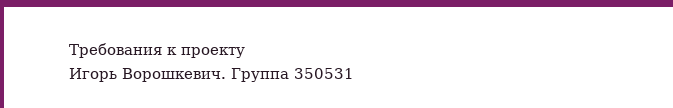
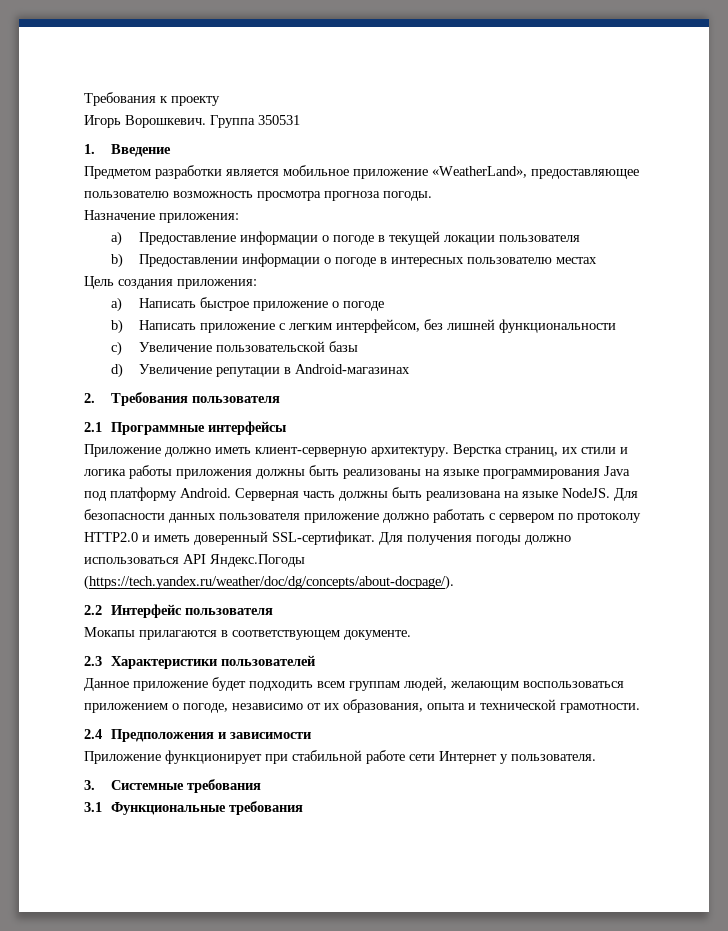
+ 1. Введение
+ Предметом разработки является мобильное приложение «WeatherLand», предоставляющее пользователю возможность просмотра прогноза погоды.
+ Назначение приложения:
+ a) Предоставление информации о погоде в текущей локации пользователя
+ b) Предоставлении информации о погоде в интересных пользователю местах
+ Цель создания приложения:
+ a) Написать быстрое приложение о погоде
+ b) Написать приложение с легким интерфейсом, без лишней функциональности
+ c) Увеличение пользовательской базы
+ d) Увеличение репутации в Android-магазинах
+ 2. Требования пользователя
+ 2.1 Программные интерфейсы
+ Приложение должно иметь клиент-серверную архитектуру. Верстка страниц, их стили и логика работы приложения должны быть реализованы на языке программирования Java под платформу Android. Серверная часть должны быть реализована на языке NodeJS. Для безопасности данных пользователя приложение должно работать с сервером по протоколу HTTP2.0 и иметь доверенный SSL-сертификат. Для получения погоды должно использоваться API Яндекс.Погоды (https://tech.yandex.ru/weather/doc/dg/concepts/about-docpage/).
+ 2.2 Интерфейс пользователя
+ Мокапы прилагаются в соответствующем документе.
+ 2.3 Характеристики пользователей
+ Данное приложение будет подходить всем группам людей, желающим воспользоваться приложением о погоде, независимо от их образования, опыта и технической грамотности.
+ 2.4 Предположения и зависимости
+ Приложение функционирует при стабильной работе сети Интернет у пользователя.
+ 3. Системные требования
+ 3.1 Функциональные требования

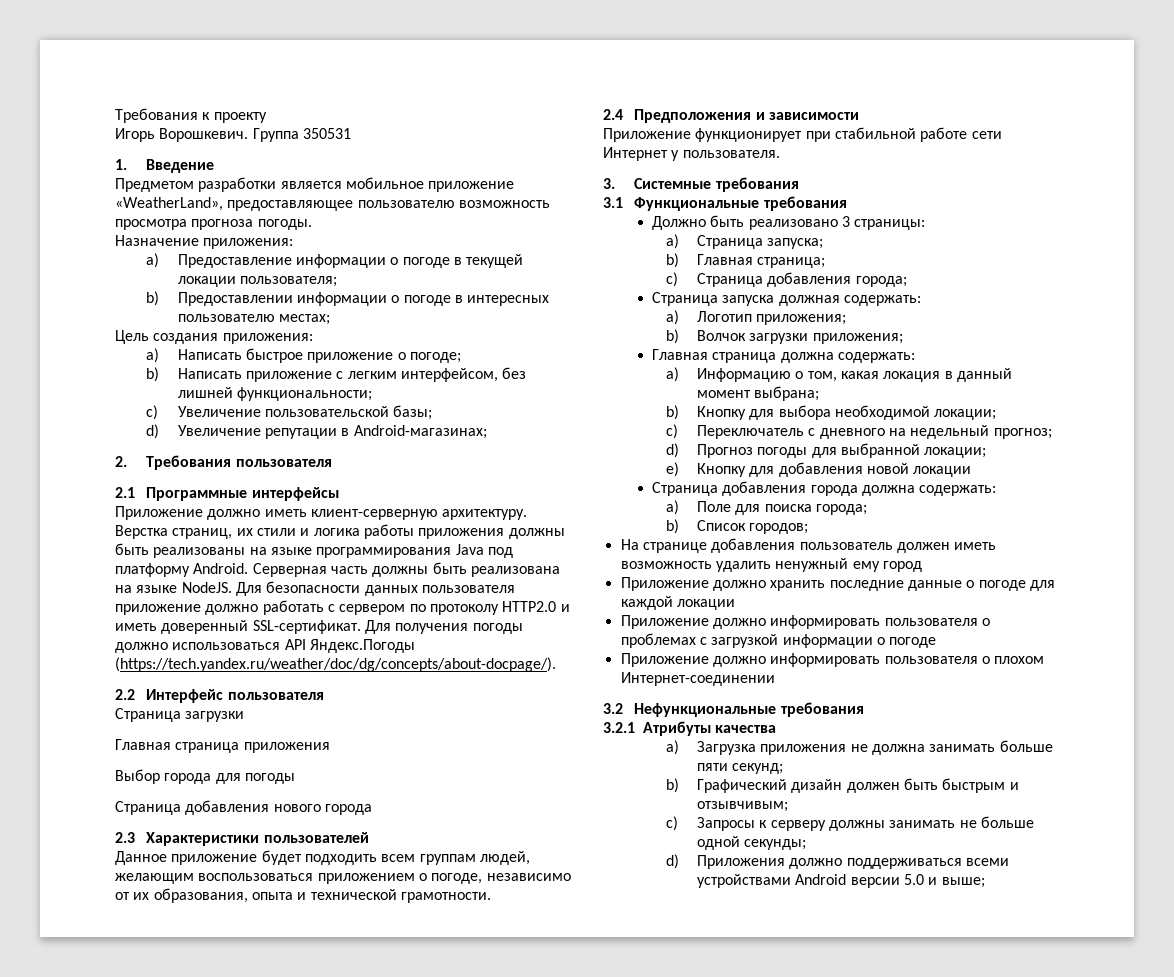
- a) Предоставление информации о погоде в текущей локации пользователя
+ a) Предоставление информации о погоде в текущей локации пользователя;
- b) Предоставлении информации о погоде в интересных пользователю местах
+ b) Предоставлении информации о погоде в интересных пользователю местах;
- a) Написать быстрое приложение о погоде
+ a) Написать быстрое приложение о погоде;
- b) Написать приложение с легким интерфейсом, без лишней функциональности
+ b) Написать приложение с легким интерфейсом, без лишней функциональности;
- c) Увеличение пользовательской базы
+ c) Увеличение пользовательской базы;
- d) Увеличение репутации в Android-магазинах
+ d) Увеличение репутации в Android-магазинах;
- Мокапы прилагаются в соответствующем документе.
+ Страница загрузки
+ Главная страница приложения
+ Выбор города для погоды
+ Страница добавления нового города
+ Должно быть реализовано 3 страницы:
+ a) Страница запуска;
+ b) Главная страница;
+ c) Страница добавления города;
+ Страница запуска должная содержать:
+ a) Логотип приложения;
+ b) Волчок загрузки приложения;
+ Главная страница должна содержать:
+ a) Информацию о том, какая локация в данный момент выбрана;
+ b) Кнопку для выбора необходимой локации;
+ c) Переключатель с дневного на недельный прогноз;
+ d) Прогноз погоды для выбранной локации;
+ e) Кнопку для добавления новой локации
+ Страница добавления города должна содержать:
+ a) Поле для поиска города;
+ b) Список городов;
+ На странице добавления пользователь должен иметь возможность удалить ненужный ему город
+ Приложение должно хранить последние данные о погоде для каждой локации
+ Приложение должно информировать пользователя о проблемах с загрузкой информации о погоде
+ Приложение должно информировать пользователя о плохом Интернет-соединении
+ 3.2 Нефункциональные требования
+ 3.2.1 Атрибуты качества
+ a) Загрузка приложения не должна занимать больше пяти секунд;
+ b) Графический дизайн должен быть быстрым и отзывчивым;
+ c) Запросы к серверу должны занимать не больше одной секунды;
+ d) Приложения должно поддерживаться всеми устройствами Android версии 5.0 и выше;

